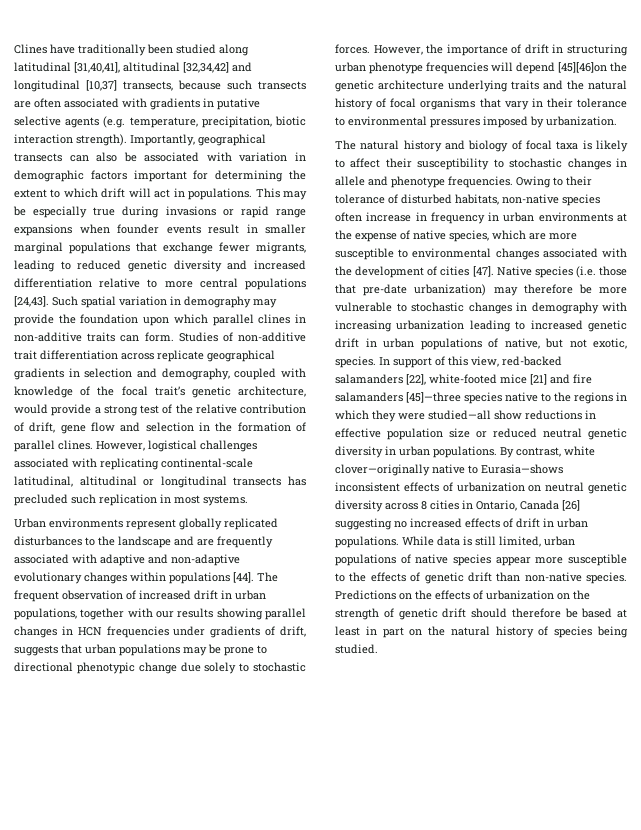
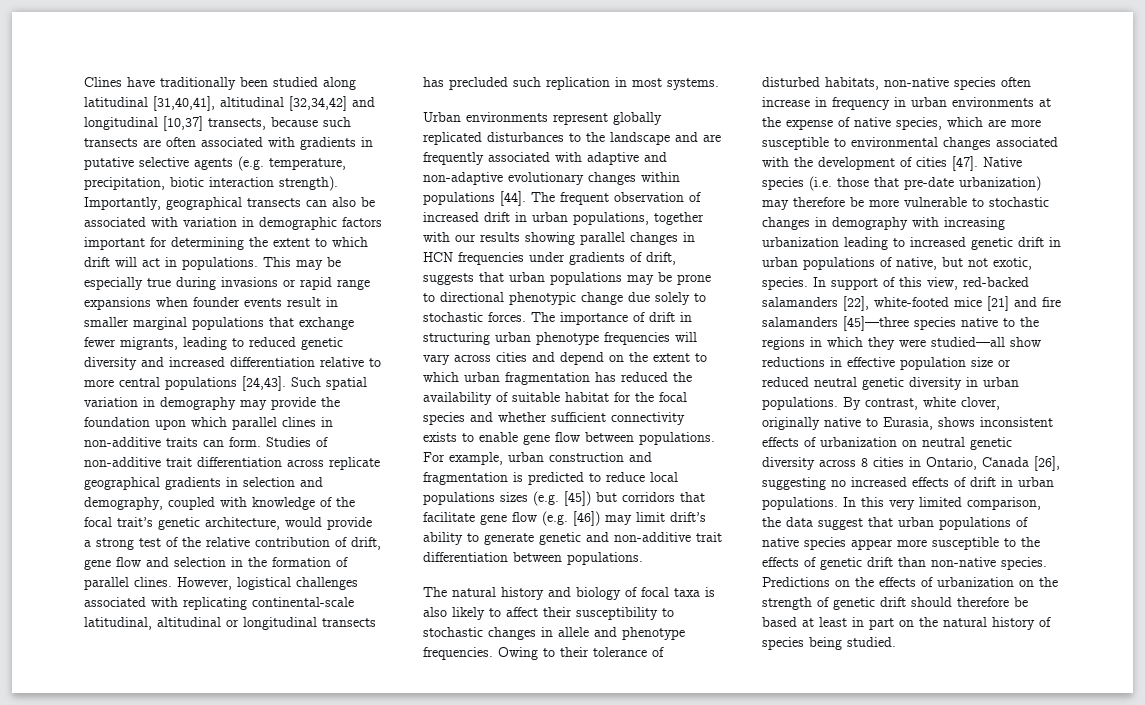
- However, the importance of drift in structuring urban phenotype frequencies will depend [45][46]on the genetic architecture underlying traits and the natural history of focal organisms that vary in their tolerance to environmental pressures imposed by urbanization.
+ The importance of drift in structuring urban phenotype frequencies will vary across cities and depend on the extent to which urban fragmentation has reduced the availability of suitable habitat for the focal species and whether sufficient connectivity exists to enable gene flow between populations. For example, urban construction and fragmentation is predicted to reduce local populations sizes (e.g. [45]) but corridors that facilitate gene flow (e.g. [46]) may limit drift’s ability to generate genetic and non-additive trait differentiation between populations.
- The natural history and biology of focal taxa is likely to affect their susceptibility to stochastic changes in allele and phenotype frequencies.
+ The natural history and biology of focal taxa is also likely to affect their susceptibility to stochastic changes in allele and phenotype frequencies.
- By contrast, white clover—originally native to Eurasia—shows inconsistent effects of urbanization on neutral genetic diversity across 8 cities in Ontario, Canada [26] suggesting no increased effects of drift in urban populations.
+ By contrast, white clover, originally native to Eurasia, shows inconsistent effects of urbanization on neutral genetic diversity across 8 cities in Ontario, Canada [26], suggesting no increased effects of drift in urban populations.
- While data is still limited, urban populations of native species appear more susceptible to the effects of genetic drift than non-native species.
+ In this very limited comparison, the data suggest that urban populations of native species appear more susceptible to the effects of genetic drift than non-native species.

